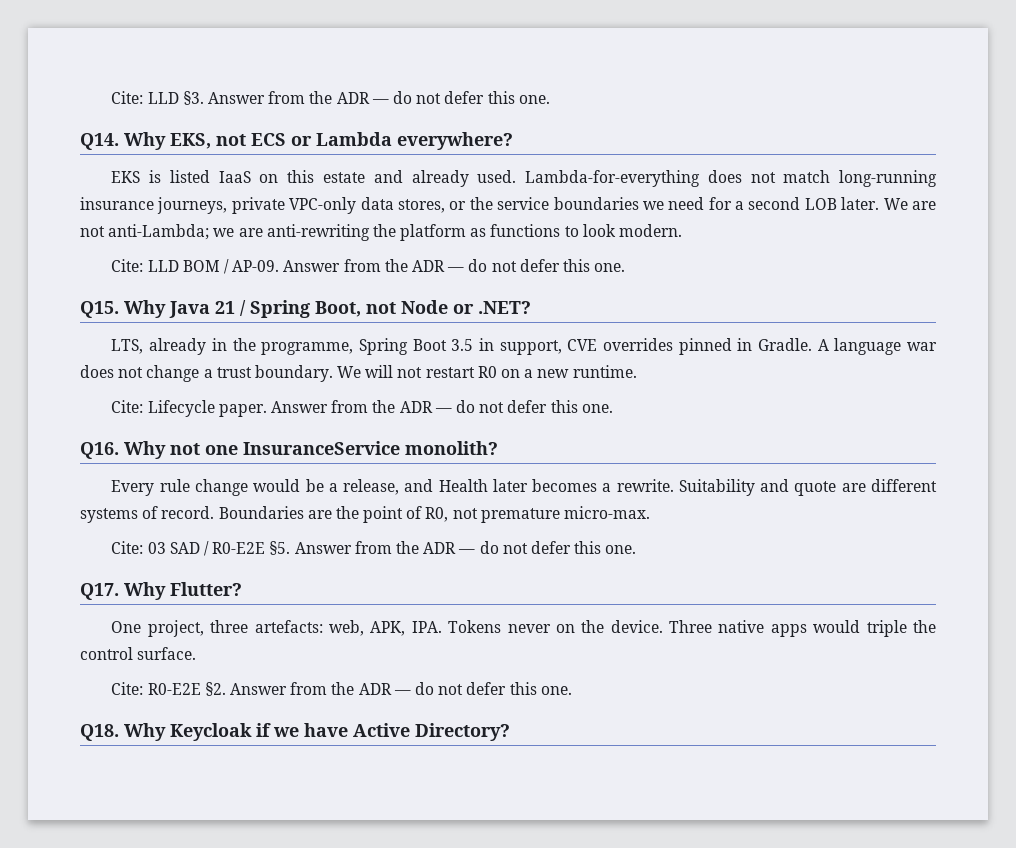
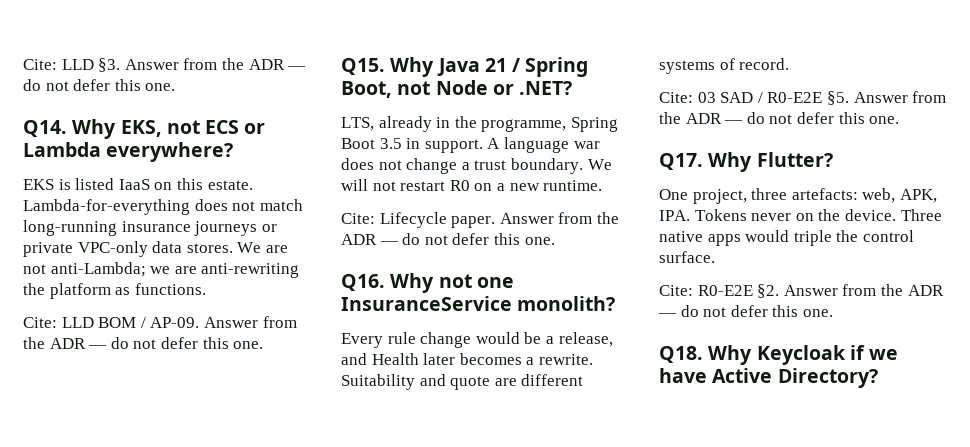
- EKS is listed IaaS on this estate and already used.
+ EKS is listed IaaS on this estate.
- Lambda-for-everything does not match long-running insurance journeys, private VPC-only data stores, or the service boundaries we need for a second LOB later.
+ Lambda-for-everything does not match long-running insurance journeys or private VPC-only data stores.
- We are not anti-Lambda; we are anti-rewriting the platform as functions to look modern.
+ We are not anti-Lambda; we are anti-rewriting the platform as functions.
- LTS, already in the programme, Spring Boot 3.5 in support, CVE overrides pinned in Gradle.
+ LTS, already in the programme, Spring Boot 3.5 in support.
- Boundaries are the point of R0, not premature micro-max.

